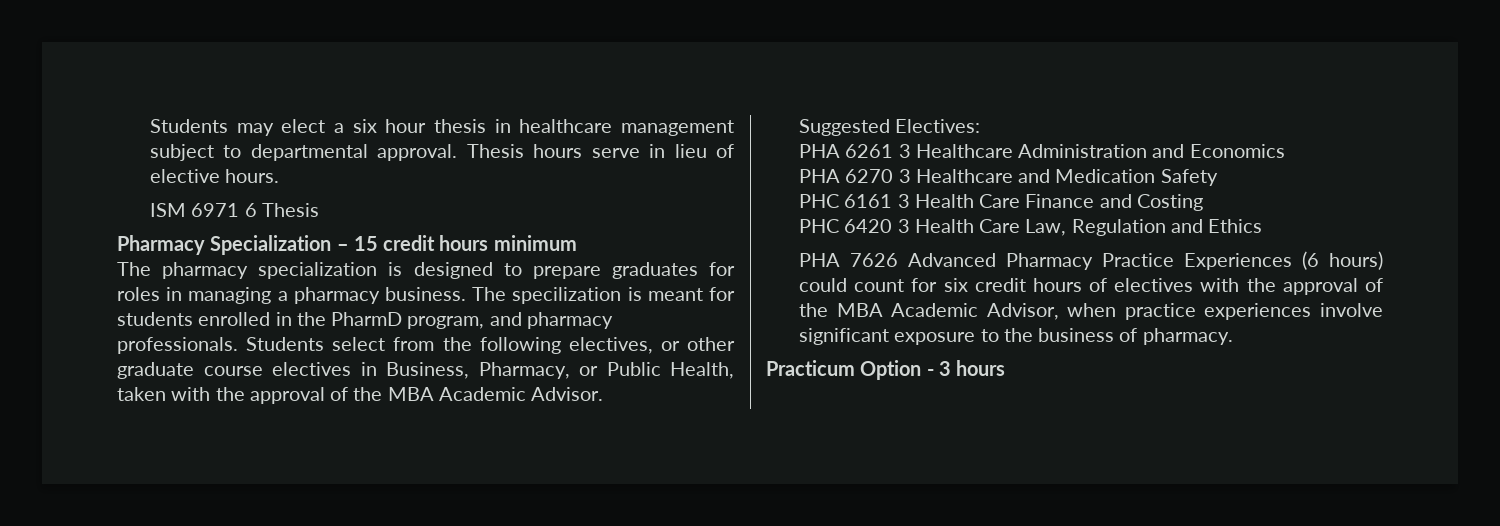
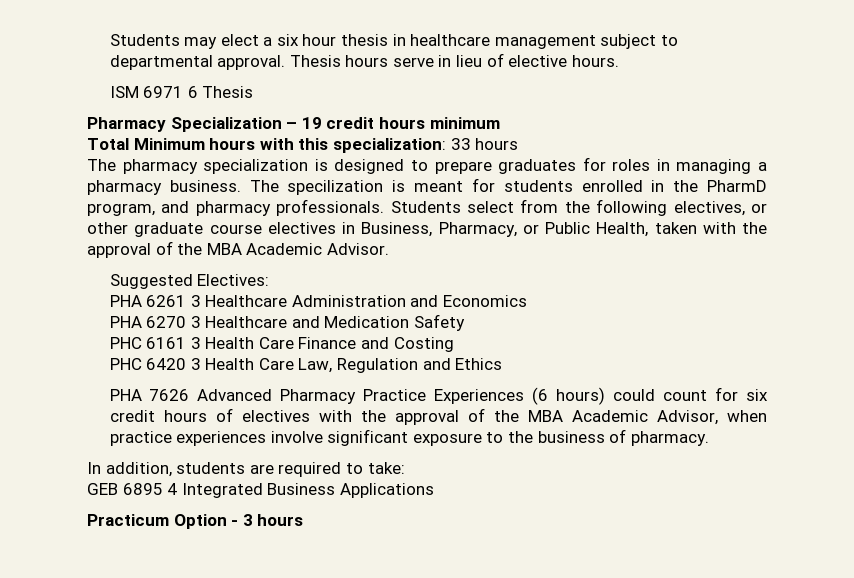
- Pharmacy Specialization – 15 credit hours minimum
+ Pharmacy Specialization – 19 credit hours minimum
+ Total Minimum hours with this specialization: 33 hours
+ In addition, students are required to take:
+ GEB 6895 4 Integrated Business Applications

